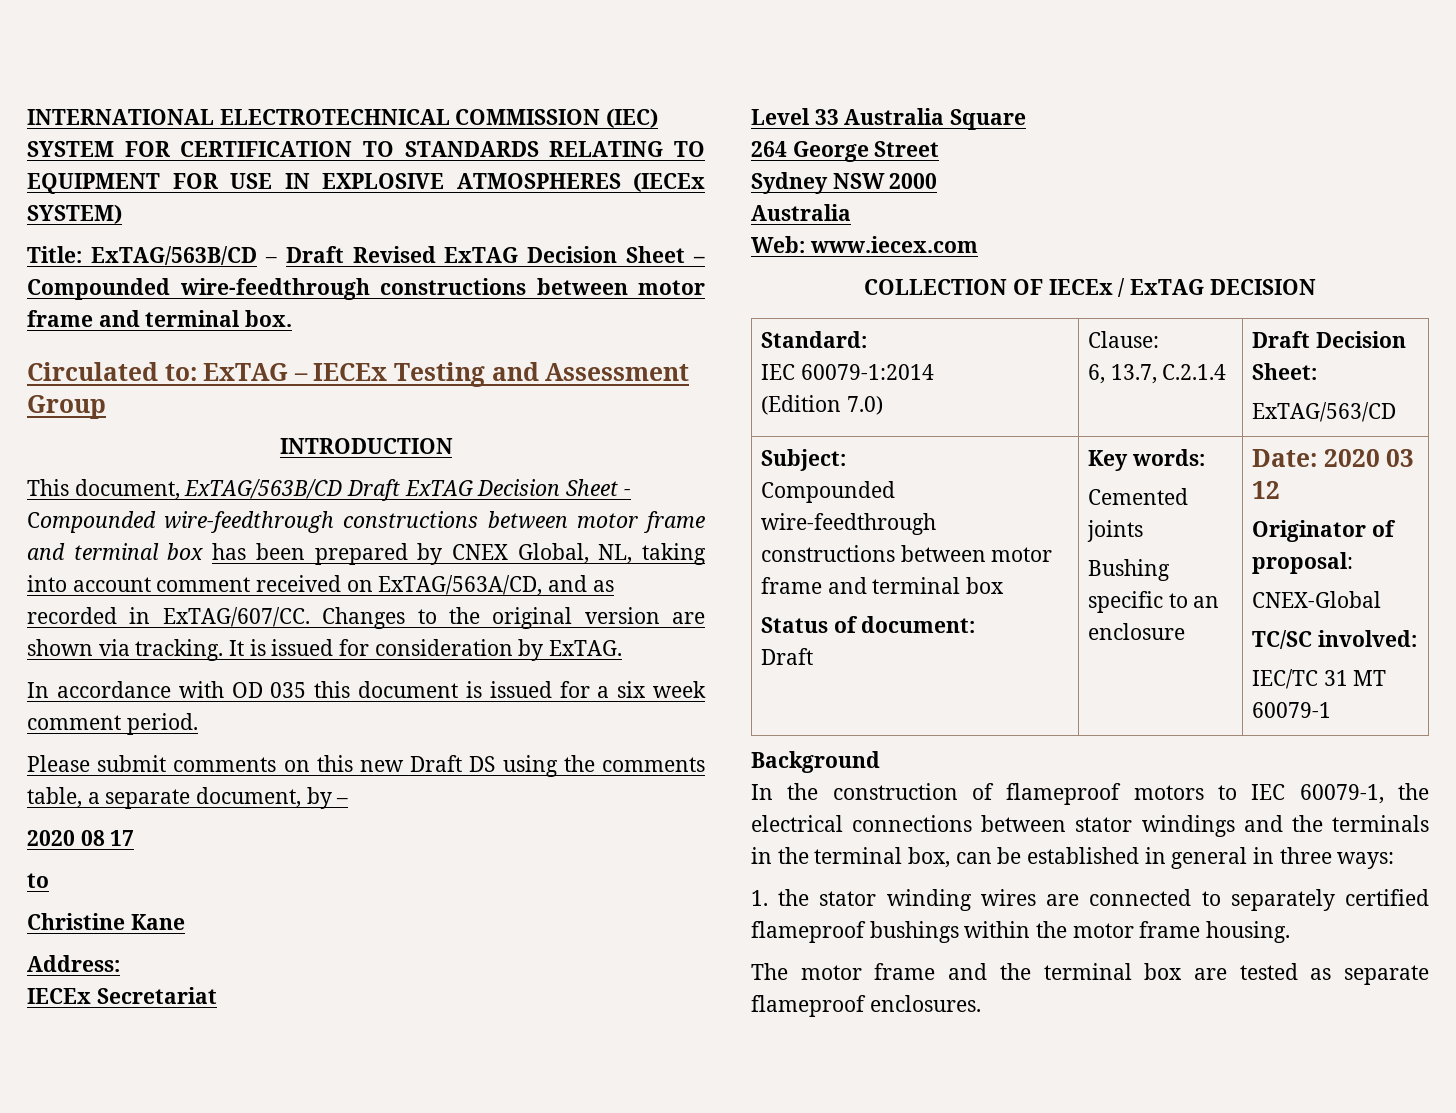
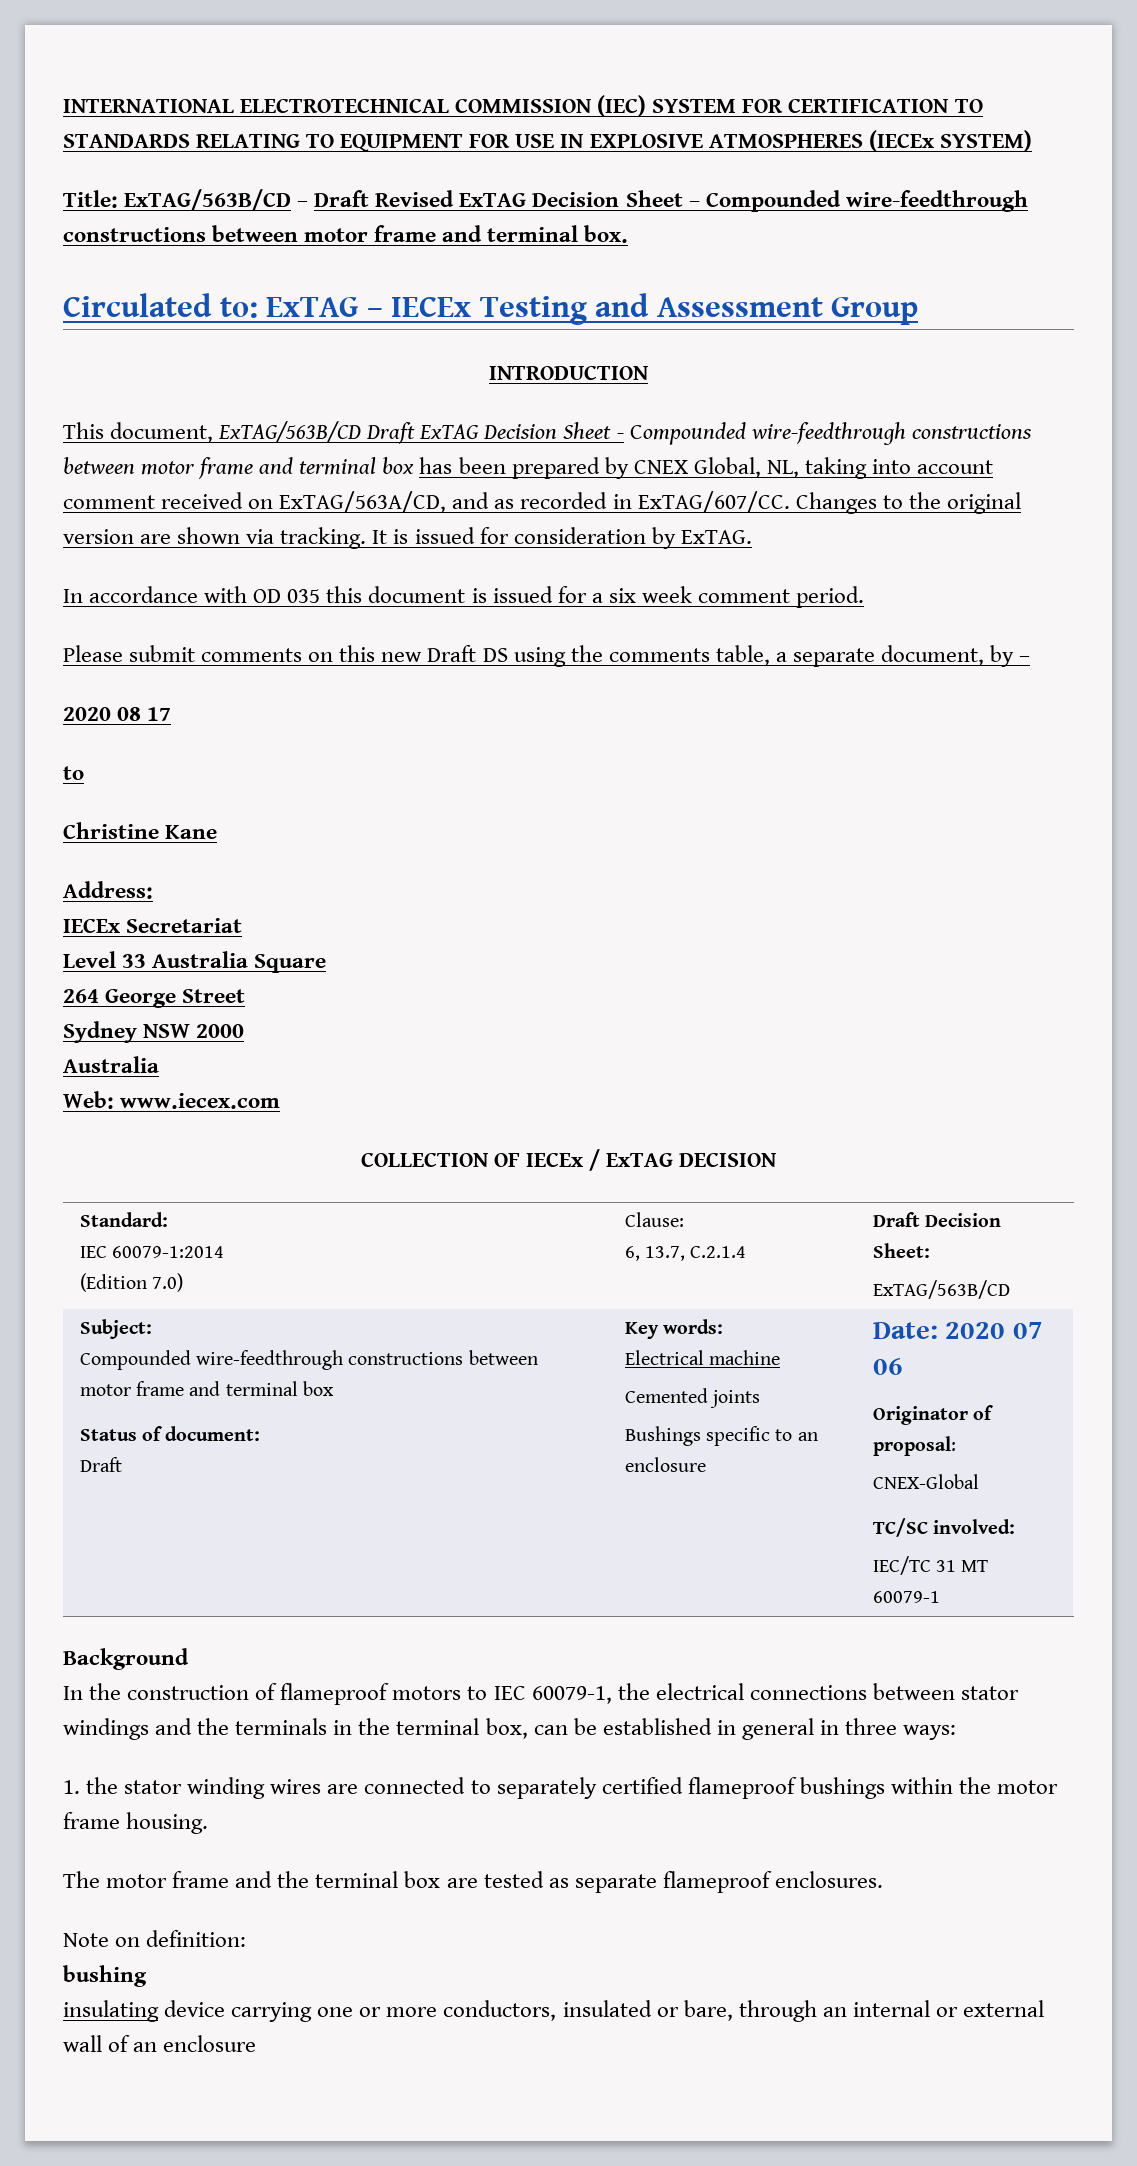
  Standard:
  IEC 60079-1:2014
  (Edition 7.0) | Clause:
  6, 13.7, C.2.1.4 | Draft Decision Sheet:
- ExTAG/563/CD
+ ExTAG/563B/CD
  Subject:
  Compounded wire-feedthrough constructions between motor frame and terminal box
  Status of document:
  Draft | Key words:
+ Electrical machine
  Cemented joints
- Bushing specific to an enclosure | Date: 2020 03 12
+ Bushings specific to an enclosure | Date: 2020 07 06
+ Note on definition:
+ bushing
+ insulating device carrying one or more conductors, insulated or bare, through an internal or external wall of an enclosure

